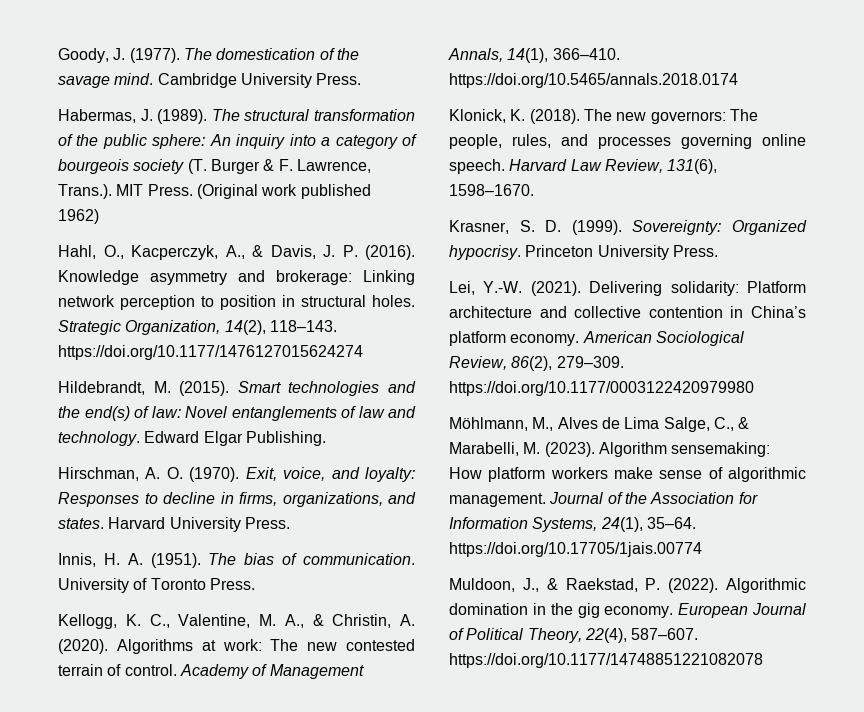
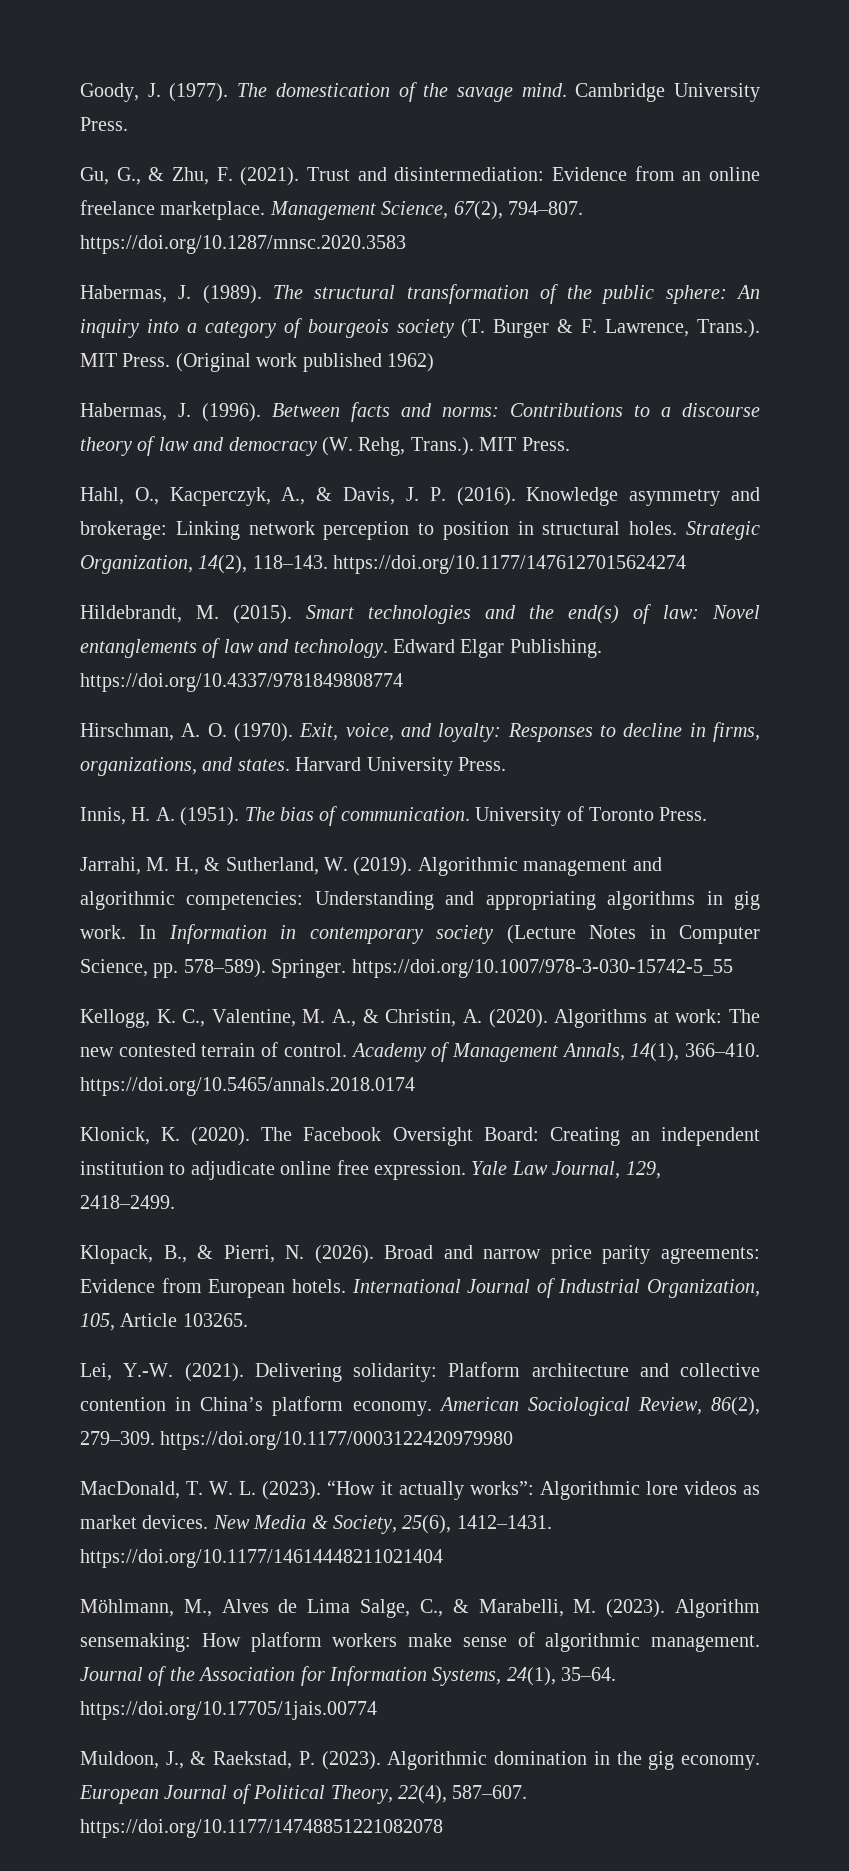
+ Gu, G., & Zhu, F. (2021). Trust and disintermediation: Evidence from an online freelance marketplace. Management Science, 67(2), 794–807. https://doi.org/10.1287/mnsc.2020.3583
+ Habermas, J. (1996). Between facts and norms: Contributions to a discourse theory of law and democracy (W. Rehg, Trans.). MIT Press.
- Edward Elgar Publishing.
+ Edward Elgar Publishing. https://doi.org/10.4337/9781849808774
+ Jarrahi, M. H., & Sutherland, W. (2019). Algorithmic management and algorithmic competencies: Understanding and appropriating algorithms in gig work. In Information in contemporary society (Lecture Notes in Computer Science, pp. 578–589). Springer. https://doi.org/10.1007/978-3-030-15742-5_55
- Klonick, K. (2018). The new governors: The people, rules, and processes governing online speech. Harvard Law Review, 131(6), 1598–1670.
- Krasner, S. D. (1999). Sovereignty: Organized hypocrisy. Princeton University Press.
+ Klonick, K. (2020). The Facebook Oversight Board: Creating an independent institution to adjudicate online free expression. Yale Law Journal, 129, 2418–2499.
+ Klopack, B., & Pierri, N. (2026). Broad and narrow price parity agreements: Evidence from European hotels. International Journal of Industrial Organization, 105, Article 103265.
+ MacDonald, T. W. L. (2023). “How it actually works”: Algorithmic lore videos as market devices. New Media & Society, 25(6), 1412–1431. https://doi.org/10.1177/14614448211021404
- Muldoon, J., & Raekstad, P. (2022).
+ Muldoon, J., & Raekstad, P. (2023).

